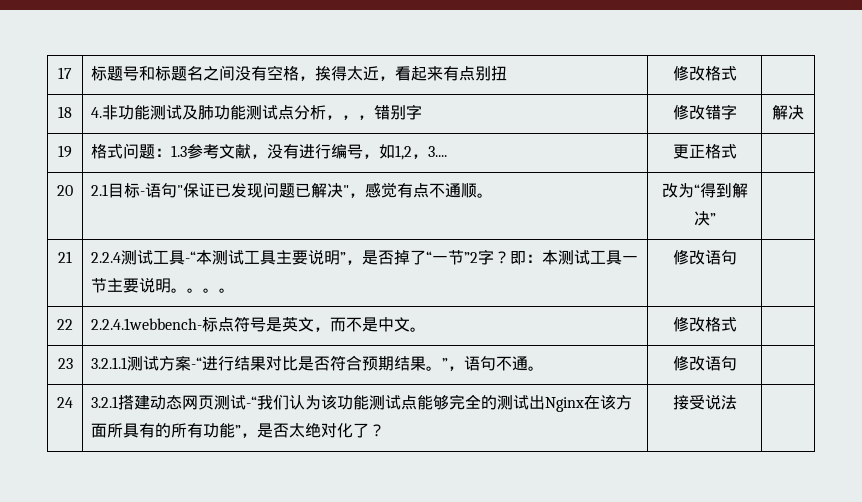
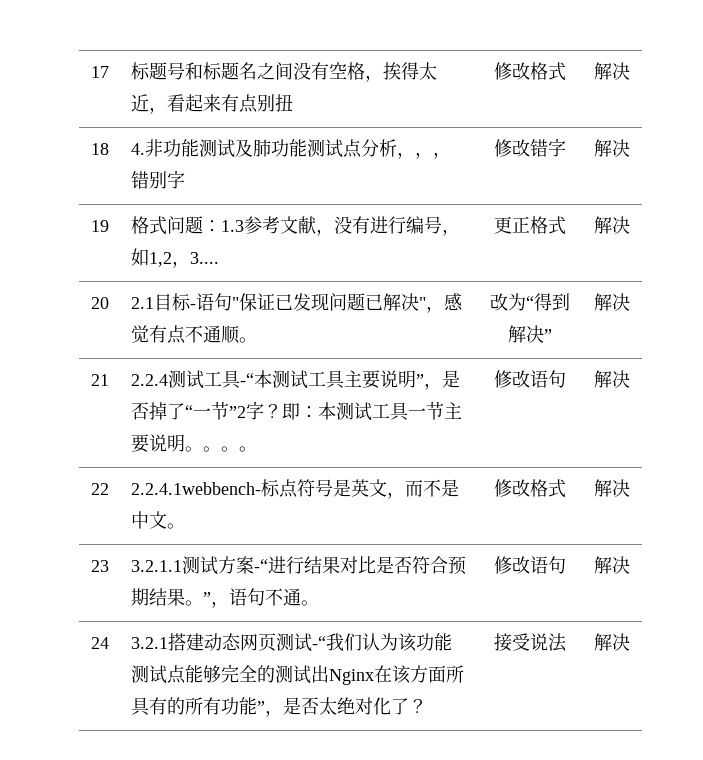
- 17 | 标题号和标题名之间没有空格，挨得太近，看起来有点别扭 | 修改格式 |
+ 17 | 标题号和标题名之间没有空格，挨得太近，看起来有点别扭 | 修改格式 | 解决
- 19 | 格式问题：1.3参考文献，没有进行编号，如1,2，3.... | 更正格式 |
+ 19 | 格式问题：1.3参考文献，没有进行编号，如1,2，3.... | 更正格式 | 解决
- 20 | 2.1目标-语句"保证已发现问题已解决"，感觉有点不通顺。 | 改为“得到解决” |
+ 20 | 2.1目标-语句"保证已发现问题已解决"，感觉有点不通顺。 | 改为“得到解决” | 解决
- 21 | 2.2.4测试工具-“本测试工具主要说明”，是否掉了“一节”2字？即：本测试工具一节主要说明。。。。 | 修改语句 |
+ 21 | 2.2.4测试工具-“本测试工具主要说明”，是否掉了“一节”2字？即：本测试工具一节主要说明。。。。 | 修改语句 | 解决
- 22 | 2.2.4.1webbench-标点符号是英文，而不是中文。 | 修改格式 |
+ 22 | 2.2.4.1webbench-标点符号是英文，而不是中文。 | 修改格式 | 解决
- 23 | 3.2.1.1测试方案-“进行结果对比是否符合预期结果。”，语句不通。 | 修改语句 |
+ 23 | 3.2.1.1测试方案-“进行结果对比是否符合预期结果。”，语句不通。 | 修改语句 | 解决
- 24 | 3.2.1搭建动态网页测试-“我们认为该功能测试点能够完全的测试出Nginx在该方面所具有的所有功能”，是否太绝对化了？ | 接受说法 |
+ 24 | 3.2.1搭建动态网页测试-“我们认为该功能测试点能够完全的测试出Nginx在该方面所具有的所有功能”，是否太绝对化了？ | 接受说法 | 解决

